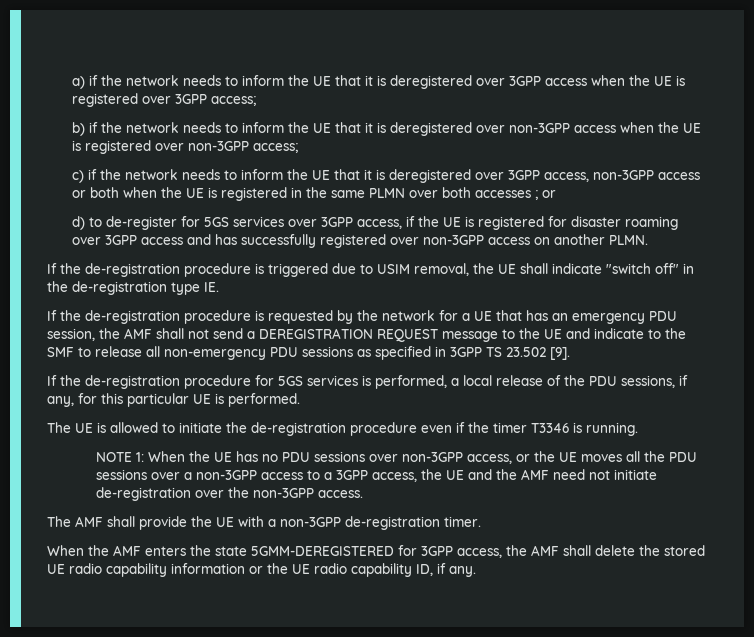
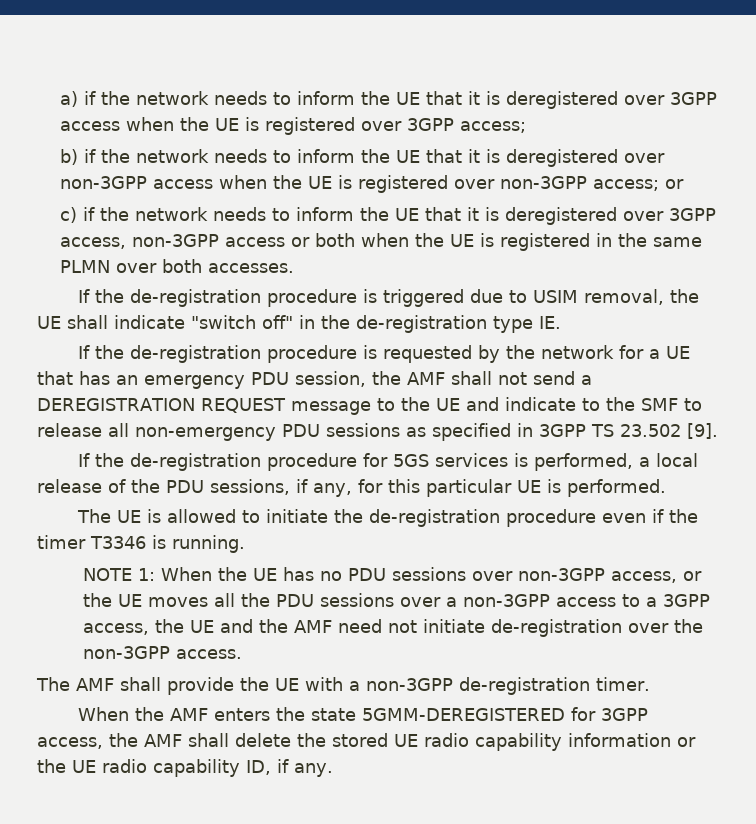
- b) if the network needs to inform the UE that it is deregistered over non-3GPP access when the UE is registered over non-3GPP access;
+ b) if the network needs to inform the UE that it is deregistered over non-3GPP access when the UE is registered over non-3GPP access; or
- c) if the network needs to inform the UE that it is deregistered over 3GPP access, non-3GPP access or both when the UE is registered in the same PLMN over both accesses ; or
- d) to de-register for 5GS services over 3GPP access, if the UE is registered for disaster roaming over 3GPP access and has successfully registered over non-3GPP access on another PLMN.
+ c) if the network needs to inform the UE that it is deregistered over 3GPP access, non-3GPP access or both when the UE is registered in the same PLMN over both accesses.

